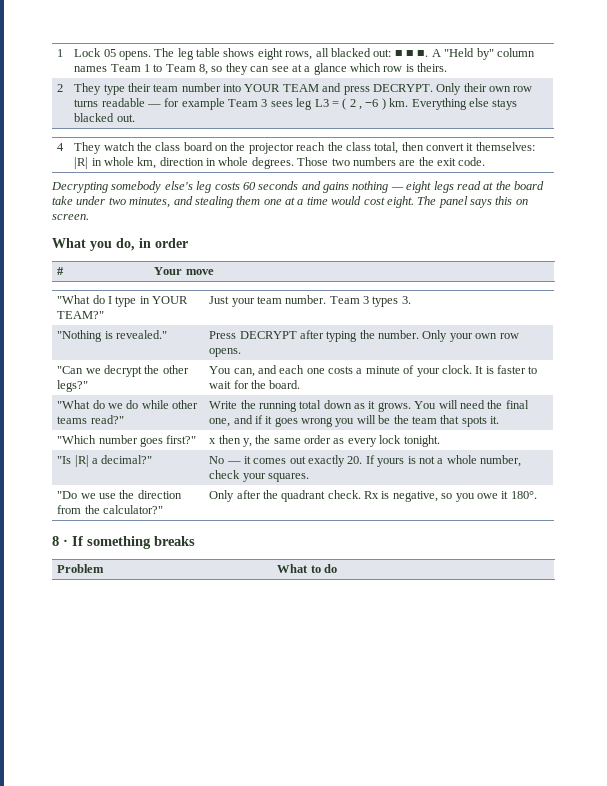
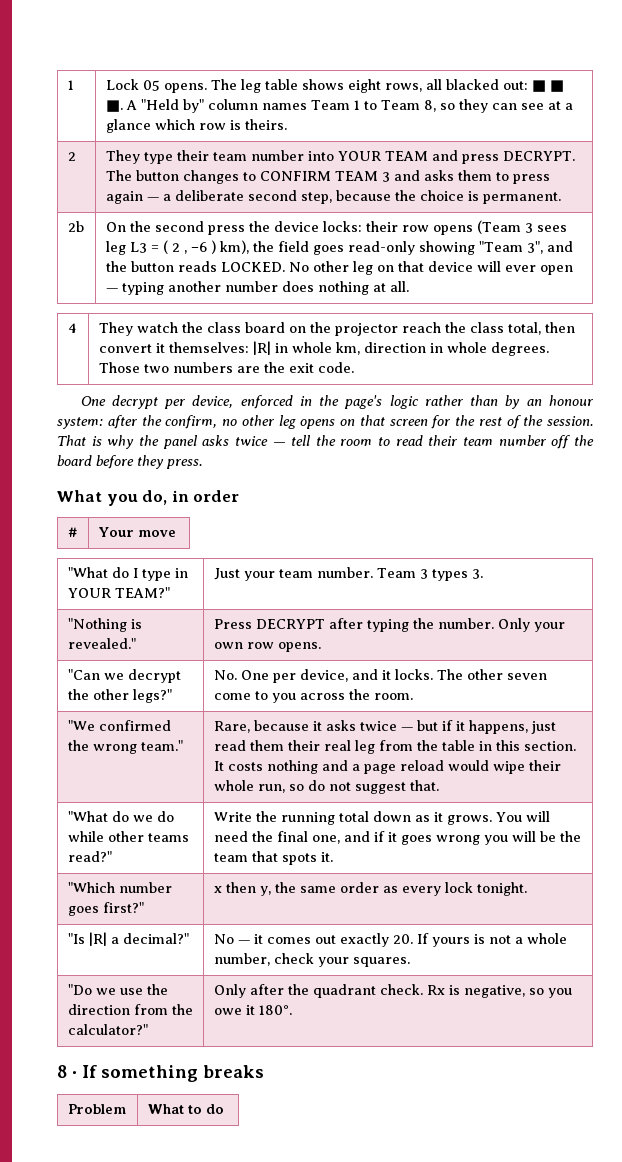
- 2 | They type their team number into YOUR TEAM and press DECRYPT. Only their own row turns readable — for example Team 3 sees leg L3 = ( 2 , −6 ) km. Everything else stays blacked out.
+ 2 | They type their team number into YOUR TEAM and press DECRYPT. The button changes to CONFIRM TEAM 3 and asks them to press again — a deliberate second step, because the choice is permanent.
+ 2b | On the second press the device locks: their row opens (Team 3 sees leg L3 = ( 2 , −6 ) km), the field goes read-only showing "Team 3", and the button reads LOCKED. No other leg on that device will ever open — typing another number does nothing at all.
- Decrypting somebody else's leg costs 60 seconds and gains nothing — eight legs read at the board take under two minutes, and stealing them one at a time would cost eight. The panel says this on screen.
+ One decrypt per device, enforced in the page's logic rather than by an honour system: after the confirm, no other leg opens on that screen for the rest of the session. That is why the panel asks twice — tell the room to read their team number off the board before they press.
- "Can we decrypt the other legs?" | You can, and each one costs a minute of your clock. It is faster to wait for the board.
+ "Can we decrypt the other legs?" | No. One per device, and it locks. The other seven come to you across the room.
+ "We confirmed the wrong team." | Rare, because it asks twice — but if it happens, just read them their real leg from the table in this section. It costs nothing and a page reload would wipe their whole run, so do not suggest that.

